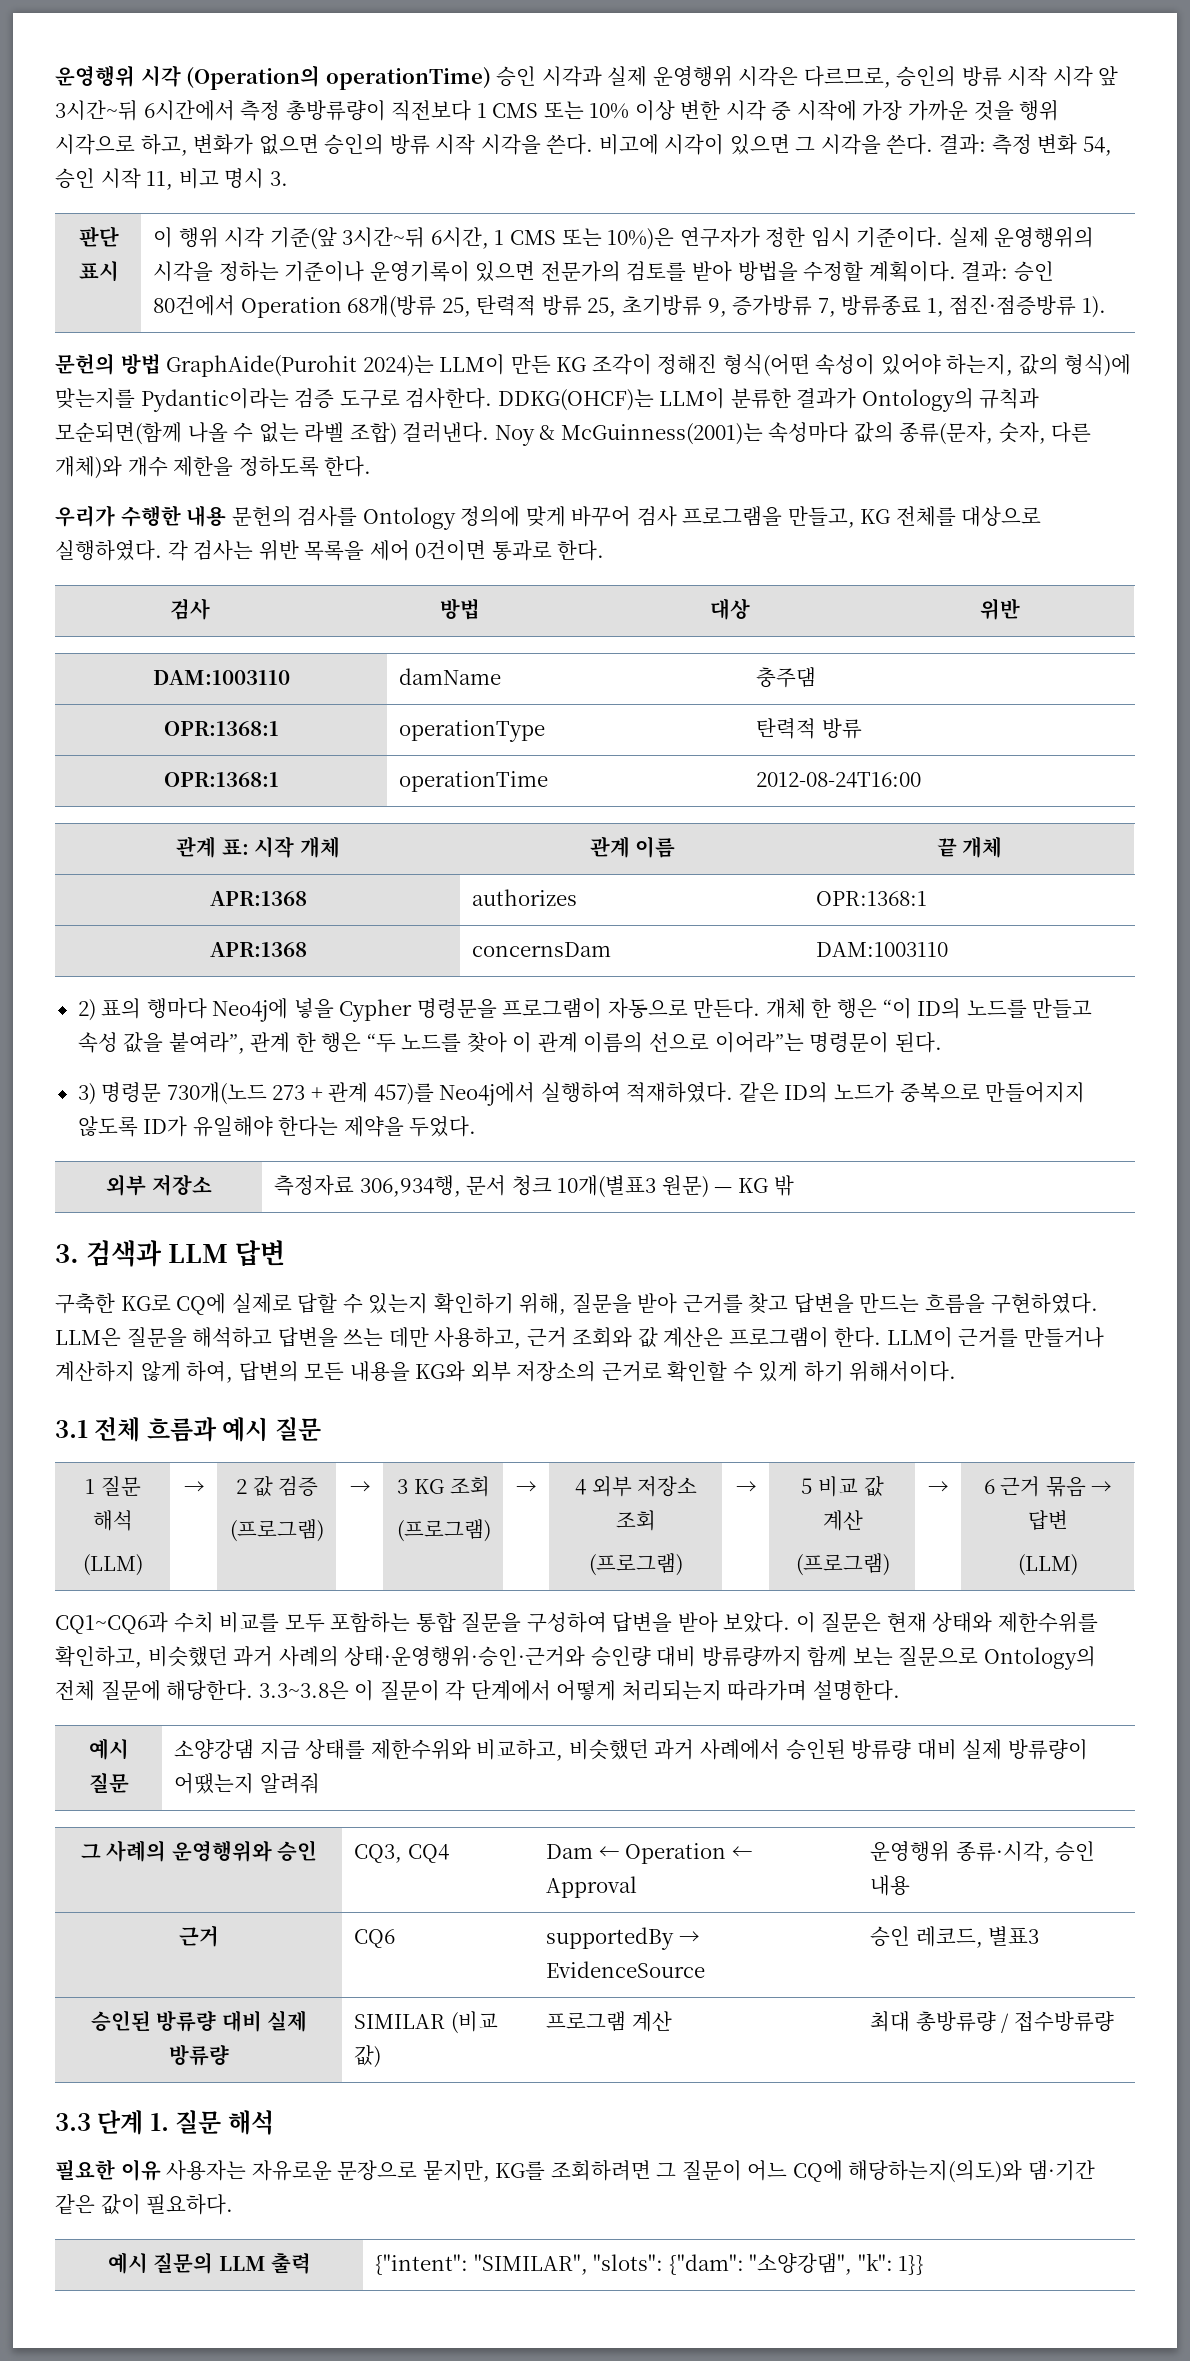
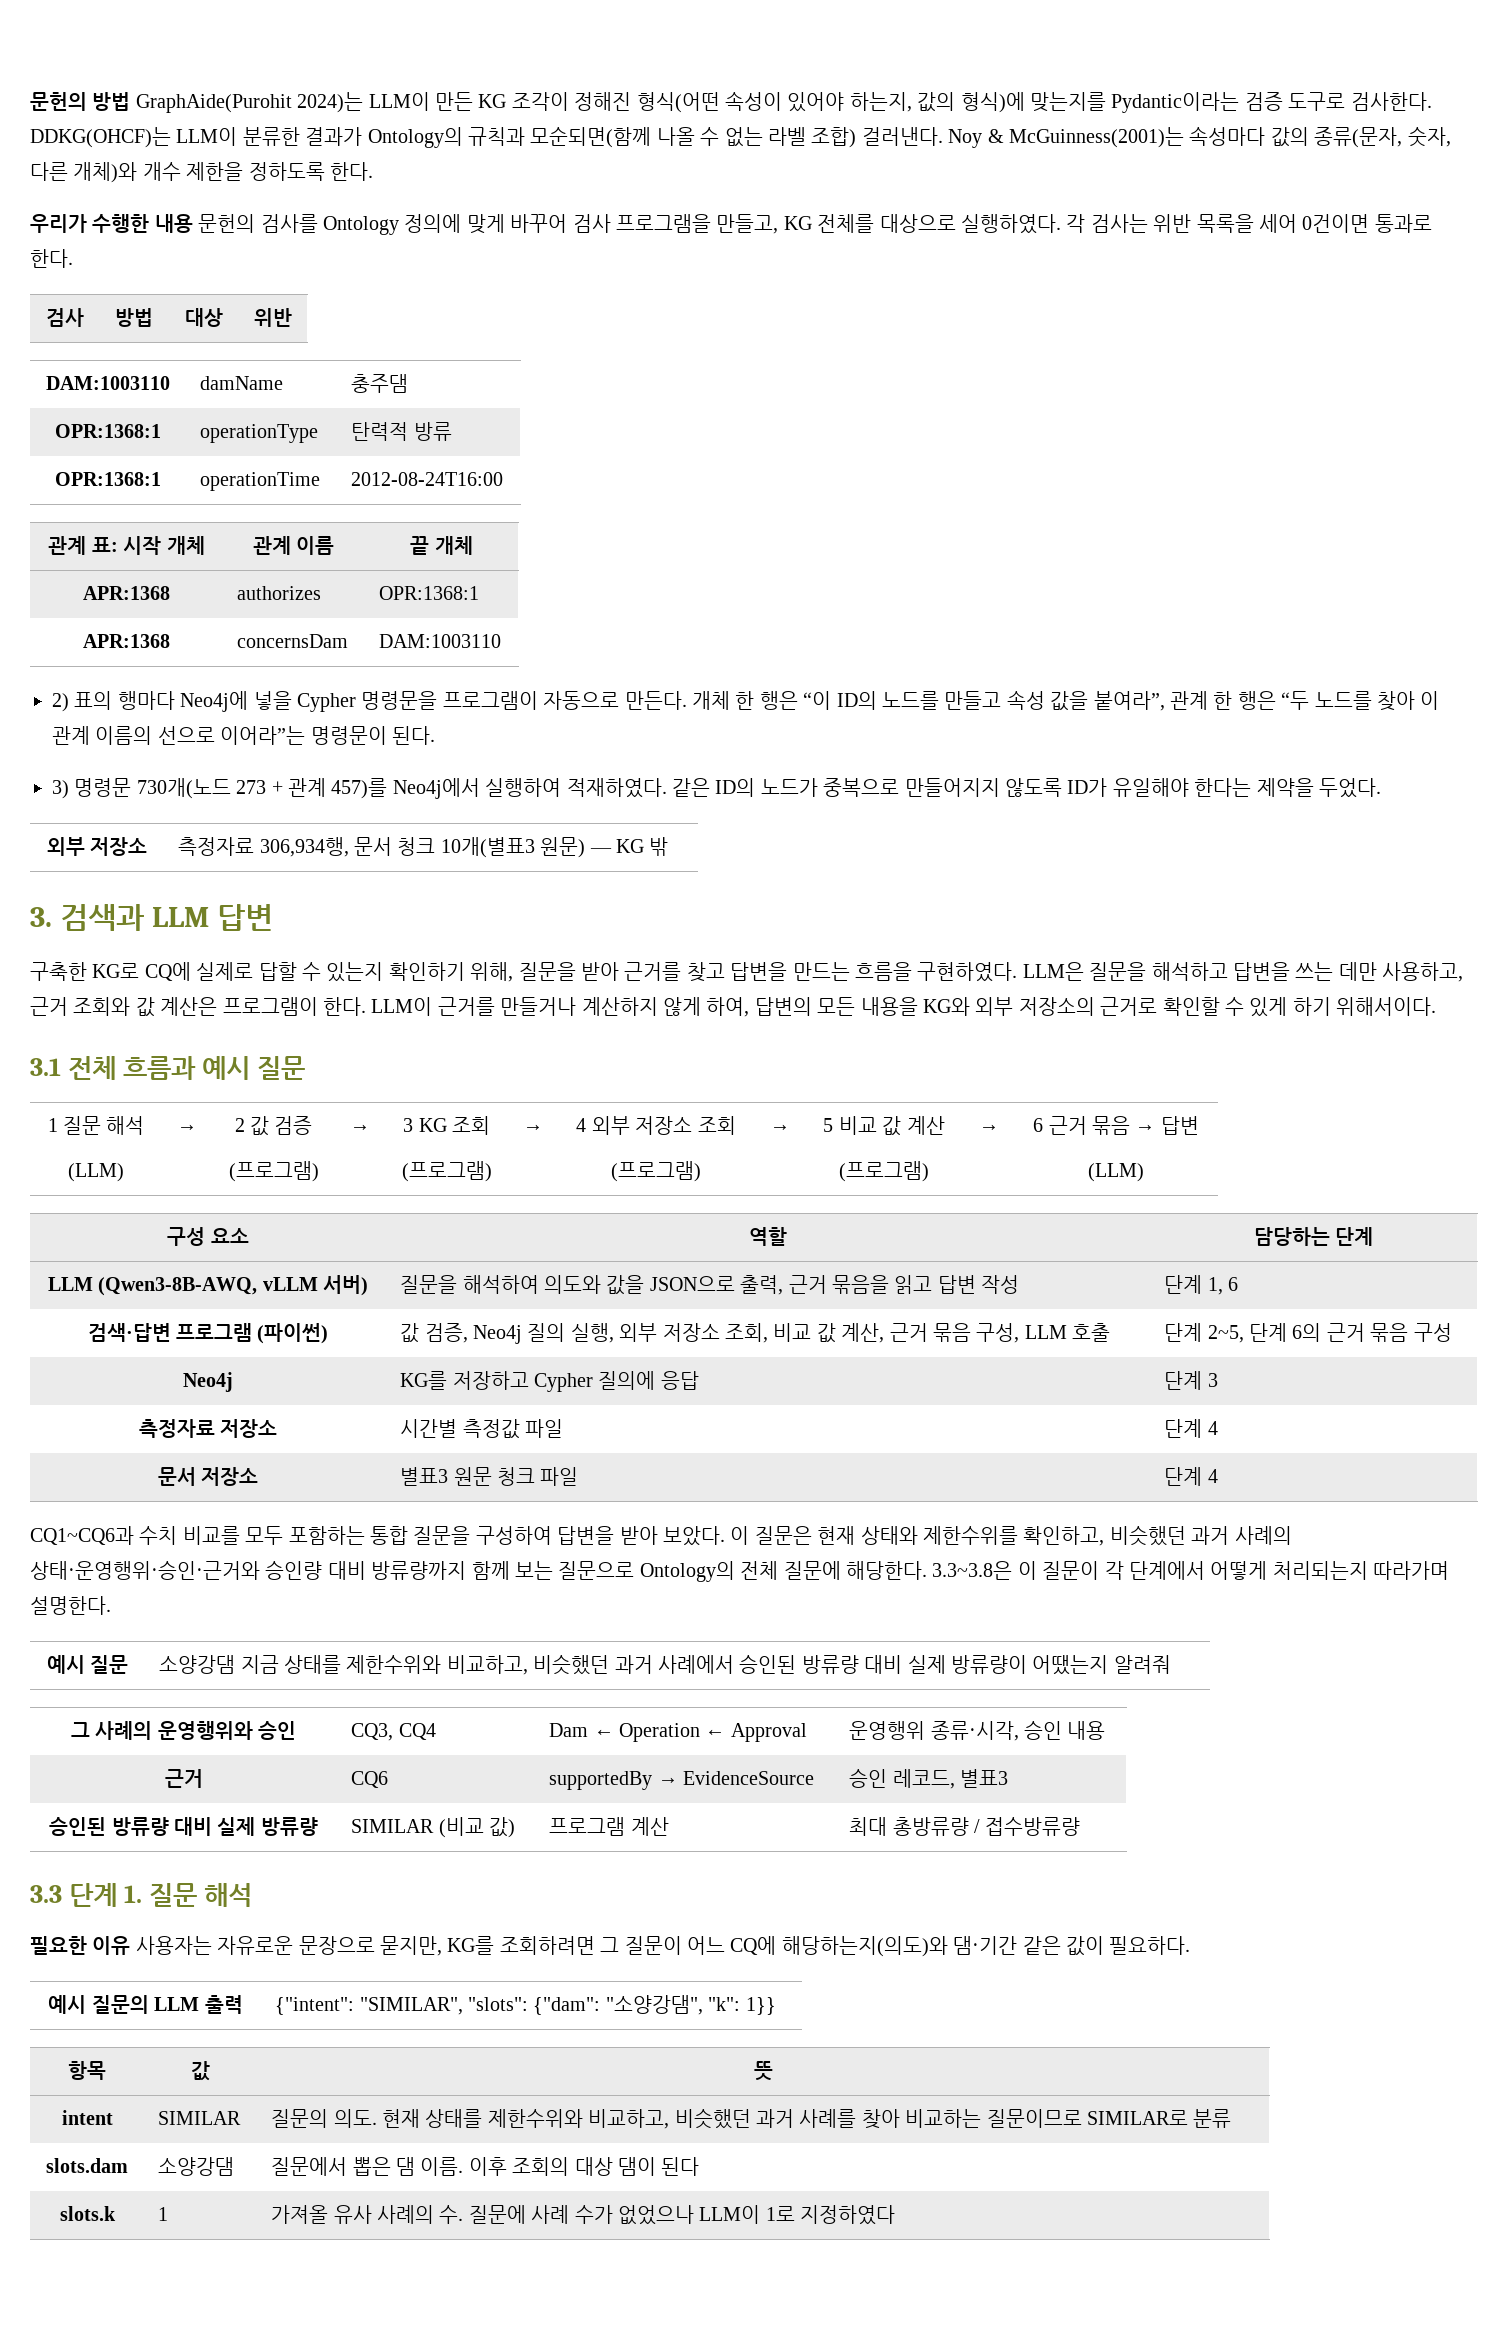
- 운영행위 시각 (Operation의 operationTime) 승인 시각과 실제 운영행위 시각은 다르므로, 승인의 방류 시작 시각 앞 3시간~뒤 6시간에서 측정 총방류량이 직전보다 1 CMS 또는 10% 이상 변한 시각 중 시작에 가장 가까운 것을 행위 시각으로 하고, 변화가 없으면 승인의 방류 시작 시각을 쓴다. 비고에 시각이 있으면 그 시각을 쓴다. 결과: 측정 변화 54, 승인 시작 11, 비고 명시 3.
- 판단 표시 | 이 행위 시각 기준(앞 3시간~뒤 6시간, 1 CMS 또는 10%)은 연구자가 정한 임시 기준이다. 실제 운영행위의 시각을 정하는 기준이나 운영기록이 있으면 전문가의 검토를 받아 방법을 수정할 계획이다. 결과: 승인 80건에서 Operation 68개(방류 25, 탄력적 방류 25, 초기방류 9, 증가방류 7, 방류종료 1, 점진·점증방류 1).
+ 구성 요소 | 역할 | 담당하는 단계
+ LLM (Qwen3-8B-AWQ, vLLM 서버) | 질문을 해석하여 의도와 값을 JSON으로 출력, 근거 묶음을 읽고 답변 작성 | 단계 1, 6
+ 검색·답변 프로그램 (파이썬) | 값 검증, Neo4j 질의 실행, 외부 저장소 조회, 비교 값 계산, 근거 묶음 구성, LLM 호출 | 단계 2~5, 단계 6의 근거 묶음 구성
+ Neo4j | KG를 저장하고 Cypher 질의에 응답 | 단계 3
+ 측정자료 저장소 | 시간별 측정값 파일 | 단계 4
+ 문서 저장소 | 별표3 원문 청크 파일 | 단계 4
+ 항목 | 값 | 뜻
+ intent | SIMILAR | 질문의 의도. 현재 상태를 제한수위와 비교하고, 비슷했던 과거 사례를 찾아 비교하는 질문이므로 SIMILAR로 분류
+ slots.dam | 소양강댐 | 질문에서 뽑은 댐 이름. 이후 조회의 대상 댐이 된다
+ slots.k | 1 | 가져올 유사 사례의 수. 질문에 사례 수가 없었으나 LLM이 1로 지정하였다

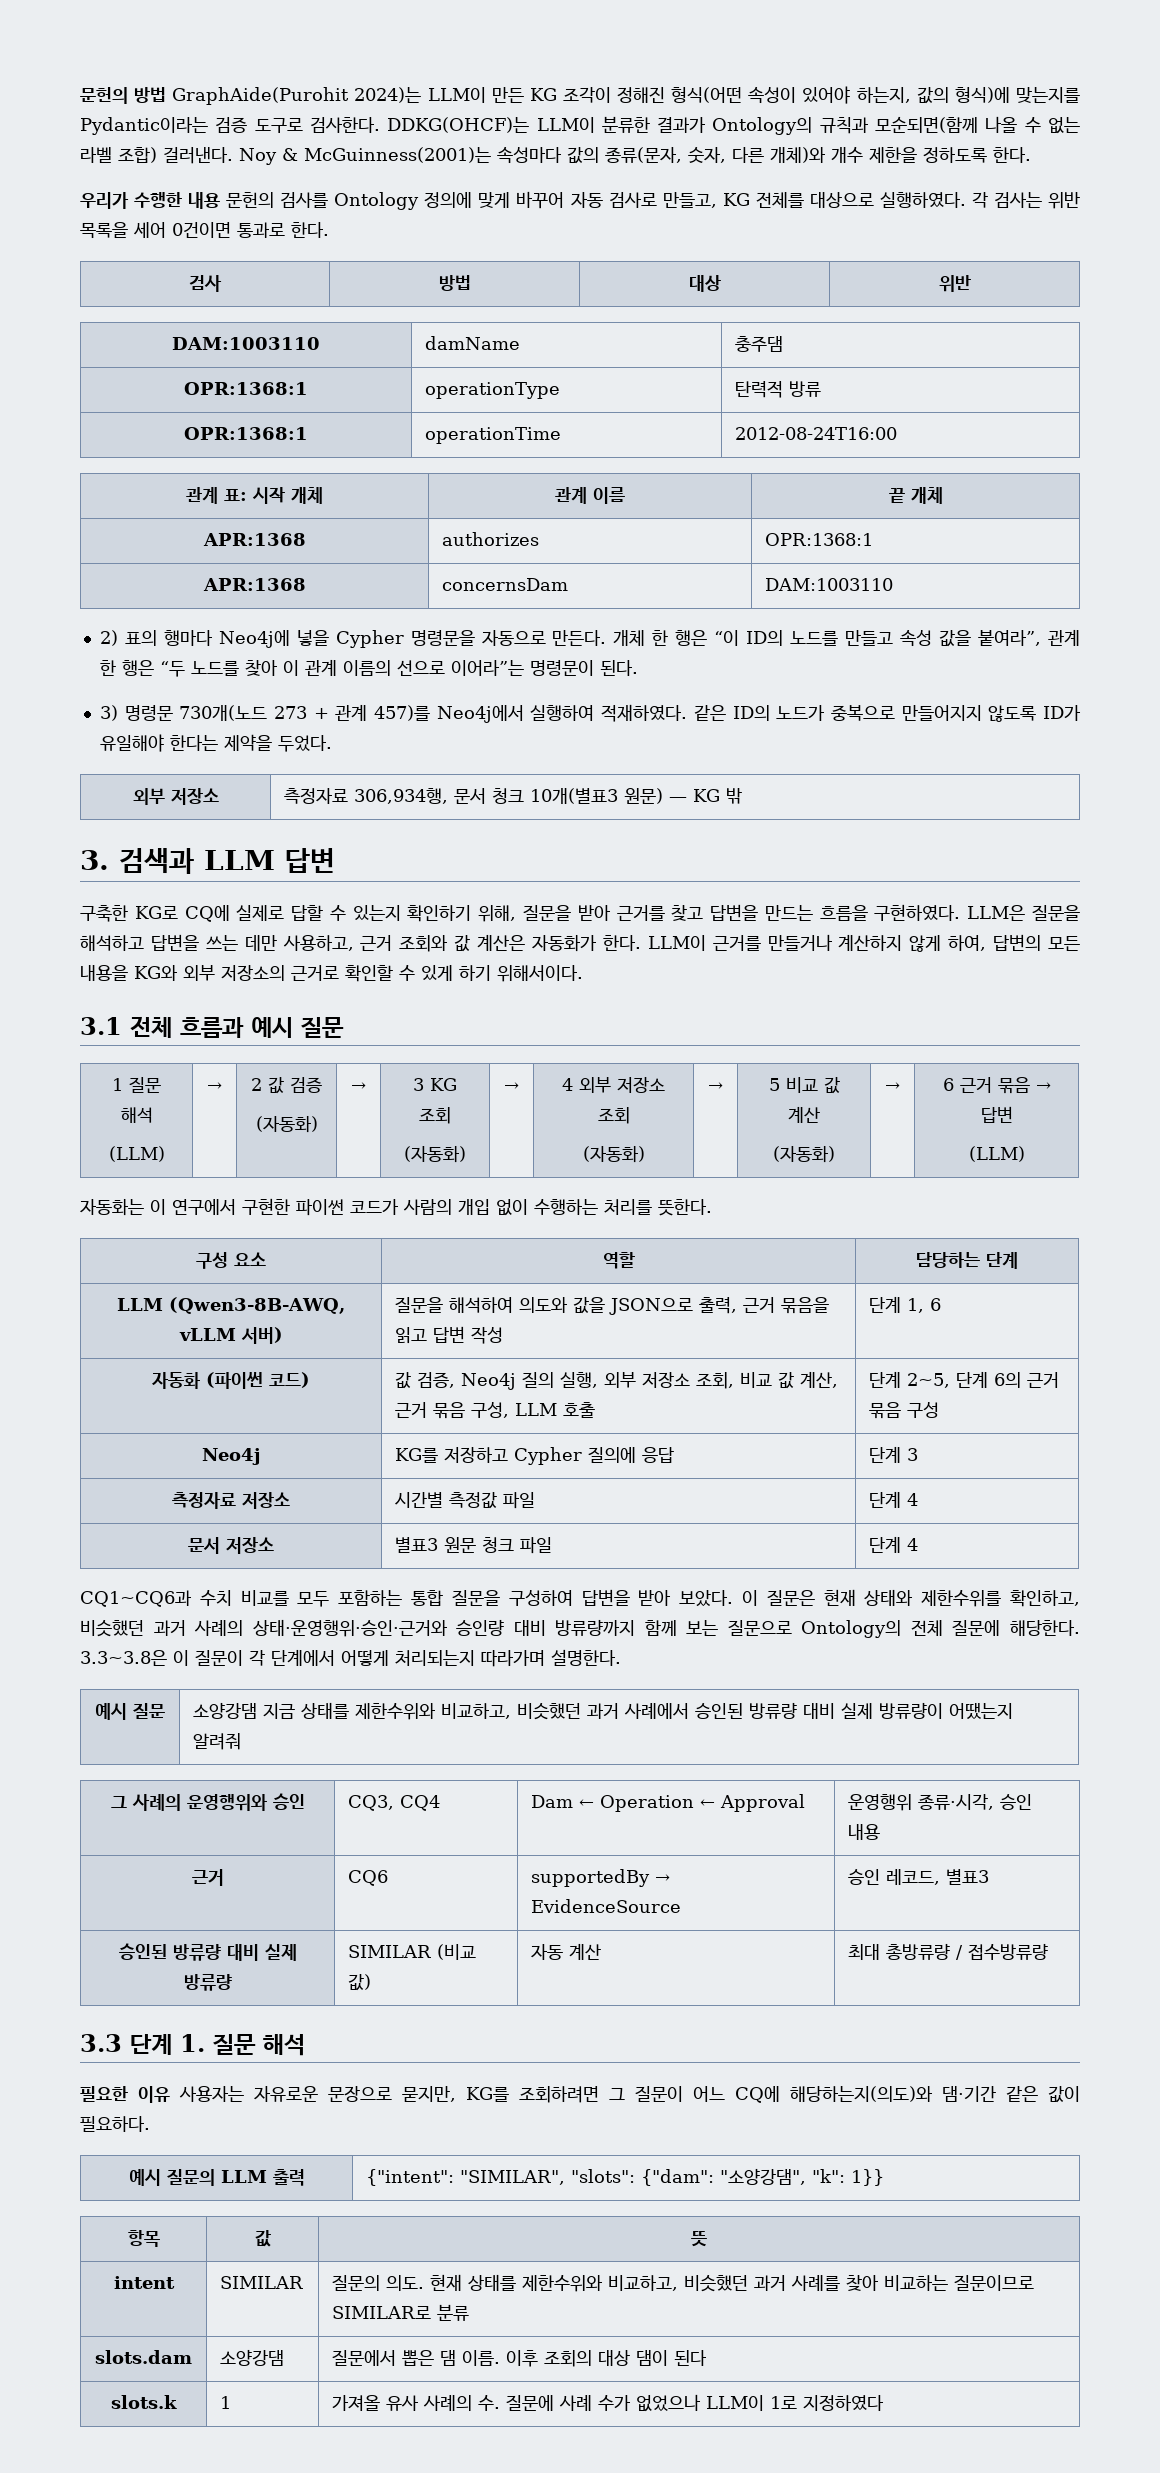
- 우리가 수행한 내용 문헌의 검사를 Ontology 정의에 맞게 바꾸어 검사 프로그램을 만들고, KG 전체를 대상으로 실행하였다.
+ 우리가 수행한 내용 문헌의 검사를 Ontology 정의에 맞게 바꾸어 자동 검사로 만들고, KG 전체를 대상으로 실행하였다.
- 2) 표의 행마다 Neo4j에 넣을 Cypher 명령문을 프로그램이 자동으로 만든다.
+ 2) 표의 행마다 Neo4j에 넣을 Cypher 명령문을 자동으로 만든다.
- LLM은 질문을 해석하고 답변을 쓰는 데만 사용하고, 근거 조회와 값 계산은 프로그램이 한다.
+ LLM은 질문을 해석하고 답변을 쓰는 데만 사용하고, 근거 조회와 값 계산은 자동화가 한다.
  1 질문 해석
  (LLM) | → | 2 값 검증
- (프로그램) | → | 3 KG 조회
- (프로그램) | → | 4 외부 저장소 조회
- (프로그램) | → | 5 비교 값 계산
- (프로그램) | → | 6 근거 묶음 → 답변
+ (자동화) | → | 3 KG 조회
+ (자동화) | → | 4 외부 저장소 조회
+ (자동화) | → | 5 비교 값 계산
+ (자동화) | → | 6 근거 묶음 → 답변
+ 자동화는 이 연구에서 구현한 파이썬 코드가 사람의 개입 없이 수행하는 처리를 뜻한다.
- 검색·답변 프로그램 (파이썬) | 값 검증, Neo4j 질의 실행, 외부 저장소 조회, 비교 값 계산, 근거 묶음 구성, LLM 호출 | 단계 2~5, 단계 6의 근거 묶음 구성
+ 자동화 (파이썬 코드) | 값 검증, Neo4j 질의 실행, 외부 저장소 조회, 비교 값 계산, 근거 묶음 구성, LLM 호출 | 단계 2~5, 단계 6의 근거 묶음 구성
- 승인된 방류량 대비 실제 방류량 | SIMILAR (비교 값) | 프로그램 계산 | 최대 총방류량 / 접수방류량
+ 승인된 방류량 대비 실제 방류량 | SIMILAR (비교 값) | 자동 계산 | 최대 총방류량 / 접수방류량

